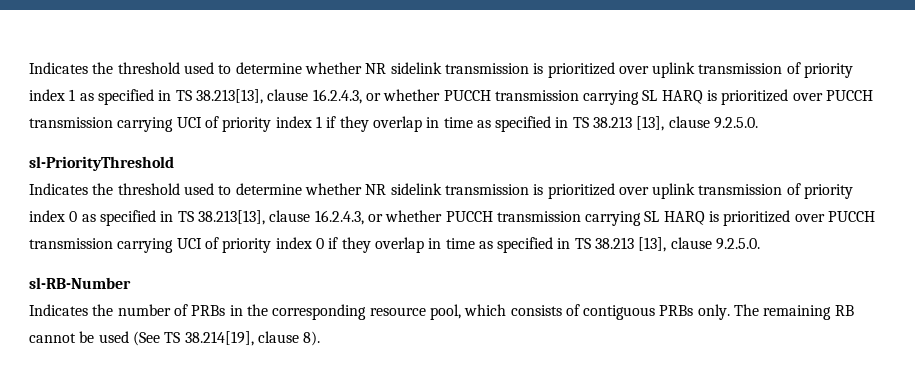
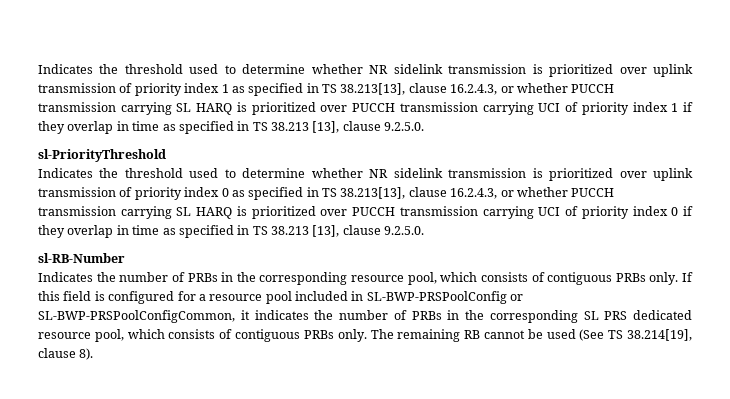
+ If this field is configured for a resource pool included in SL-BWP-PRSPoolConfig or SL-BWP-PRSPoolConfigCommon, it indicates the number of PRBs in the corresponding SL PRS dedicated resource pool, which consists of contiguous PRBs only.

